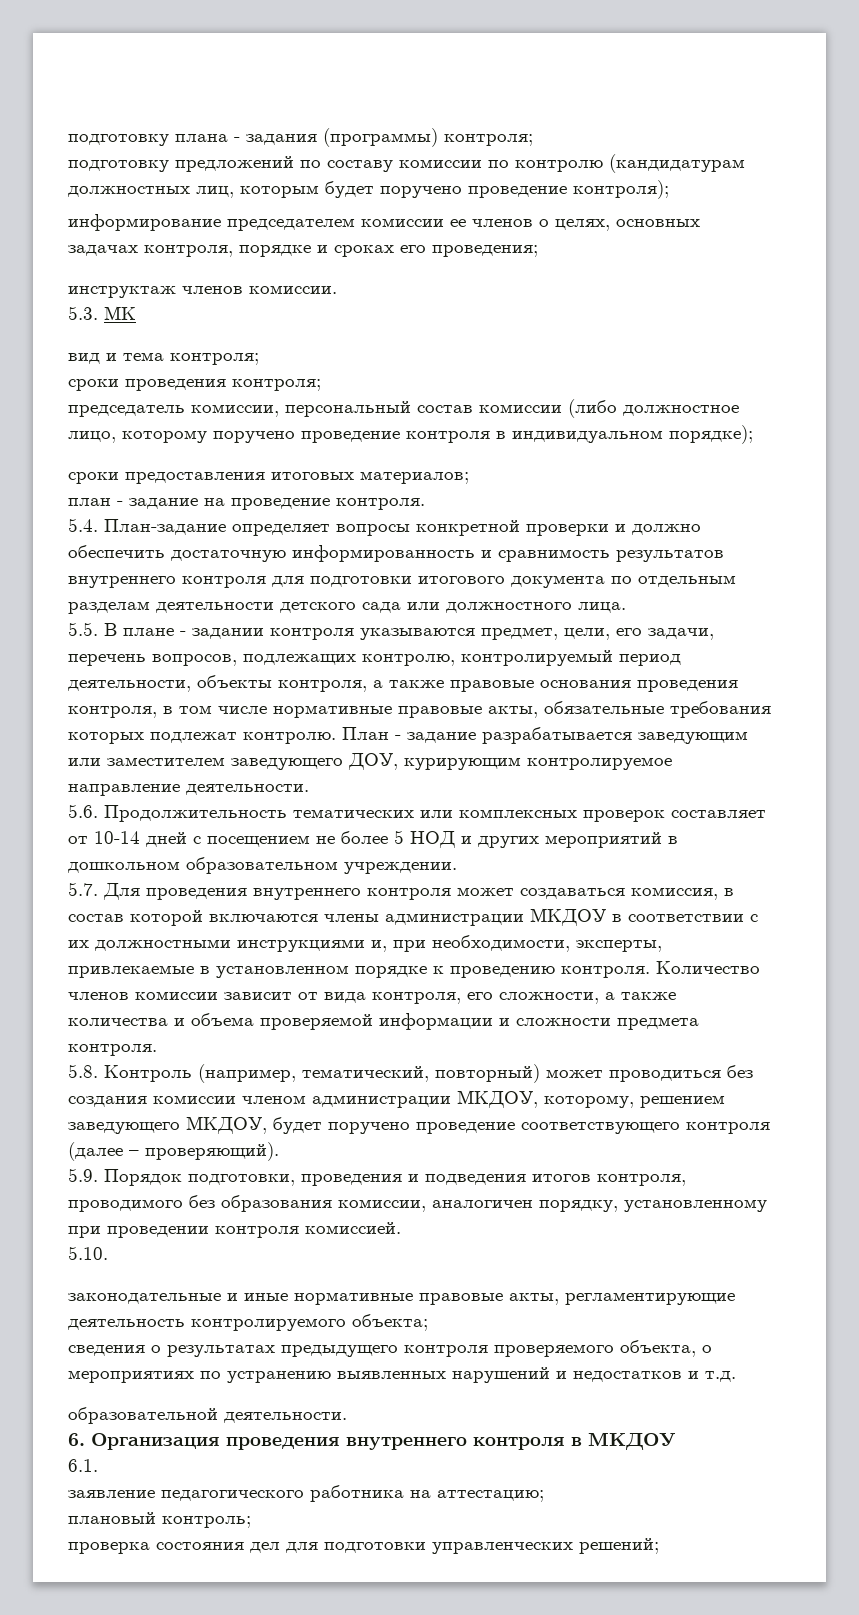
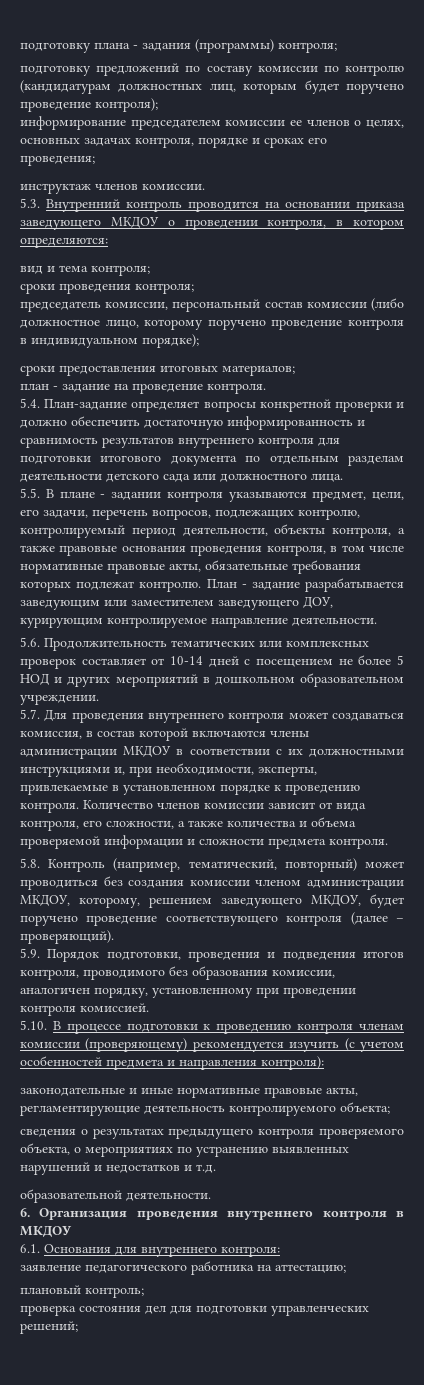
- 5.3. МК
+ 5.3. Внутренний контроль проводится на основании приказа заведующего МКДОУ о проведении контроля, в котором определяются:
- 5.10.
+ 5.10. В процессе подготовки к проведению контроля членам комиссии (проверяющему) рекомендуется изучить (с учетом особенностей предмета и направления контроля):
- 6.1.
+ 6.1. Основания для внутреннего контроля:

